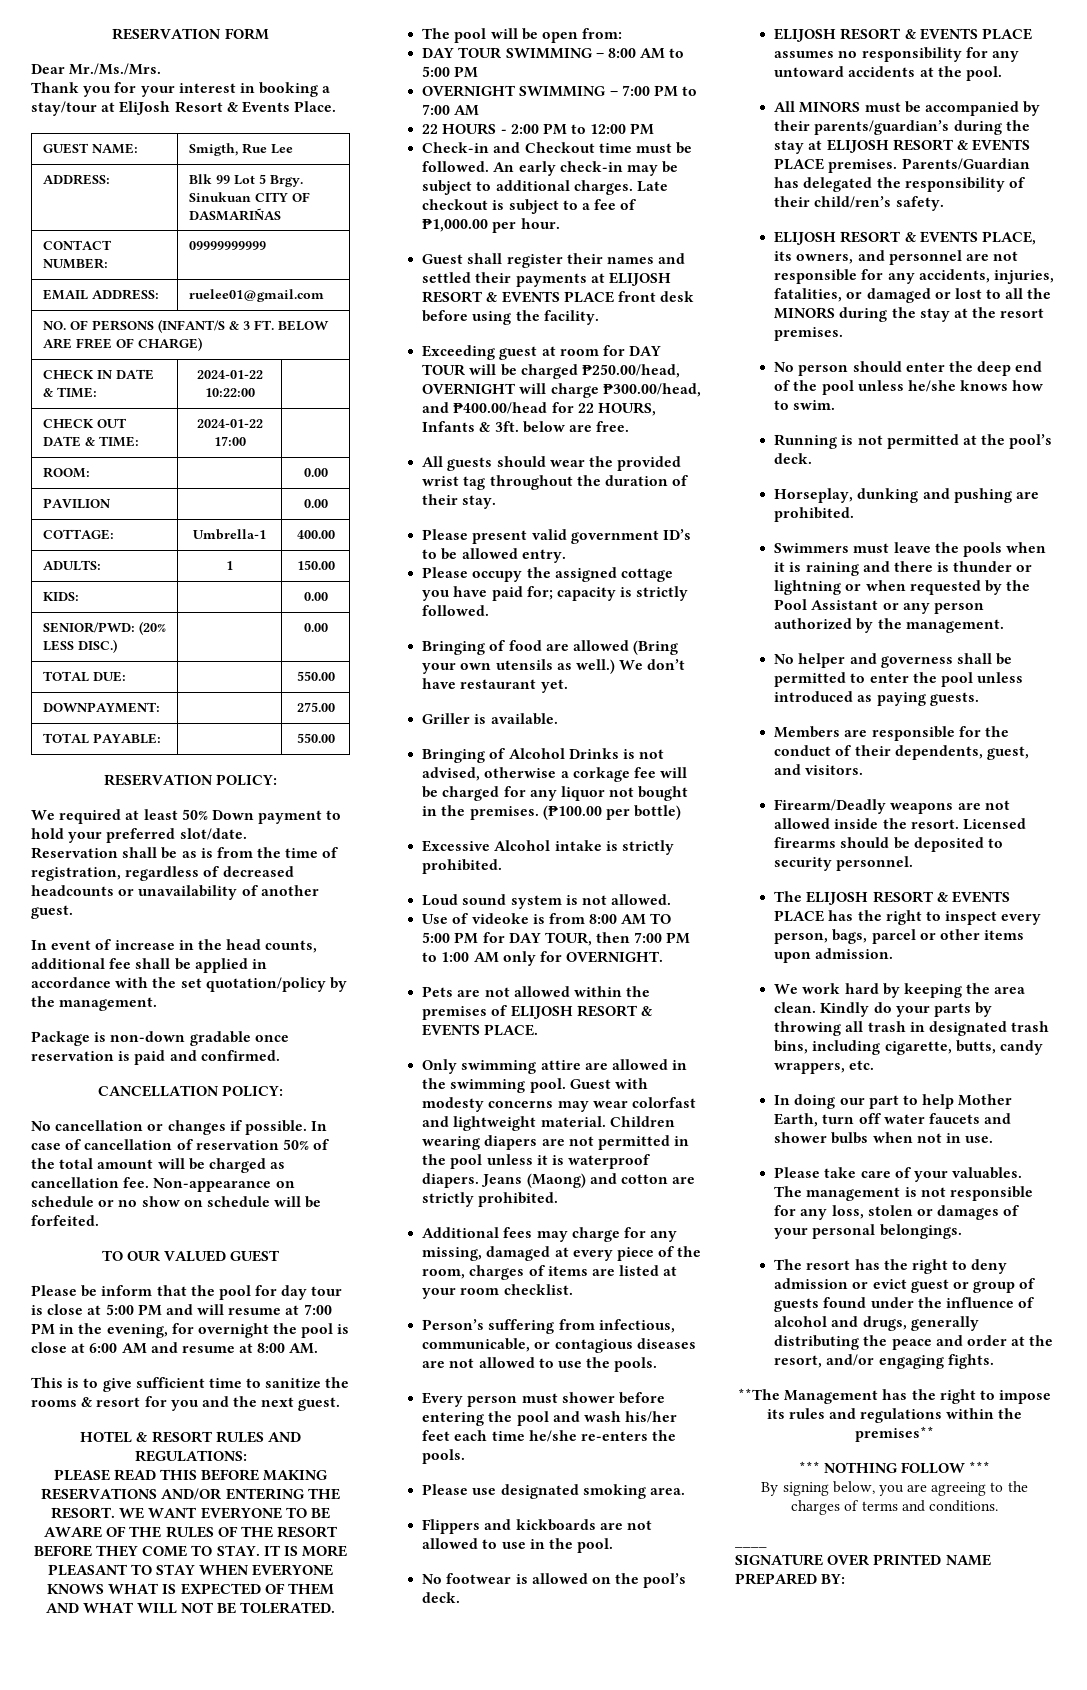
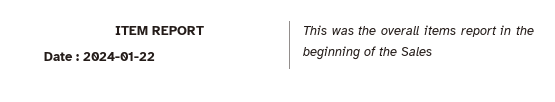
- RESERVATION FORM
- Dear Mr./Ms./Mrs.
- Thank you for your interest in booking a stay/tour at EliJosh Resort & Events Place.
- GUEST NAME: | Smigth, Rue Lee
- ADDRESS: | Blk 99 Lot 5 Brgy. Sinukuan CITY OF DASMARIÑAS
- CONTACT NUMBER: | 09999999999
- EMAIL ADDRESS: | ruelee01@gmail.com
- NO. OF PERSONS (INFANT/S & 3 FT. BELOW ARE FREE OF CHARGE)
- CHECK IN DATE & TIME: | 2024-01-22 10:22:00 |
- CHECK OUT DATE & TIME: | 2024-01-22 17:00 |
- ROOM: | | 0.00
- PAVILION | | 0.00
- COTTAGE: | Umbrella-1 | 400.00
- ADULTS: | 1 | 150.00
- KIDS: | | 0.00
- SENIOR/PWD: (20% LESS DISC.) | | 0.00
- TOTAL DUE: | | 550.00
- DOWNPAYMENT: | | 275.00
- TOTAL PAYABLE: | | 550.00
- RESERVATION POLICY:
- We required at least 50% Down payment to hold your preferred slot/date.
- Reservation shall be as is from the time of registration, regardless of decreased headcounts or unavailability of another guest.
- In event of increase in the head counts, additional fee shall be applied in accordance with the set quotation/policy by the management.
- Package is non-down gradable once reservation is paid and confirmed.
- CANCELLATION POLICY:
- No cancellation or changes if possible. In case of cancellation of reservation 50% of the total amount will be charged as cancellation fee. Non-appearance on schedule or no show on schedule will be forfeited.
- TO OUR VALUED GUEST
- Please be inform that the pool for day tour is close at 5:00 PM and will resume at 7:00 PM in the evening, for overnight the pool is close at 6:00 AM and resume at 8:00 AM.
- This is to give sufficient time to sanitize the rooms & resort for you and the next guest.
- HOTEL & RESORT RULES AND REGULATIONS:
- PLEASE READ THIS BEFORE MAKING RESERVATIONS AND/OR ENTERING THE RESORT. WE WANT EVERYONE TO BE AWARE OF THE RULES OF THE RESORT BEFORE THEY COME TO STAY. IT IS MORE PLEASANT TO STAY WHEN EVERYONE KNOWS WHAT IS EXPECTED OF THEM AND WHAT WILL NOT BE TOLERATED.
- The pool will be open from:
- DAY TOUR SWIMMING – 8:00 AM to 5:00 PM
- OVERNIGHT SWIMMING – 7:00 PM to 7:00 AM
- 22 HOURS - 2:00 PM to 12:00 PM
- Check-in and Checkout time must be followed. An early check-in may be subject to additional charges. Late checkout is subject to a fee of ₱1,000.00 per hour.
- Guest shall register their names and settled their payments at ELIJOSH RESORT & EVENTS PLACE front desk before using the facility.
- Exceeding guest at room for DAY TOUR will be charged ₱250.00/head, OVERNIGHT will charge ₱300.00/head, and ₱400.00/head for 22 HOURS, Infants & 3ft. below are free.
- All guests should wear the provided wrist tag throughout the duration of their stay.
- Please present valid government ID’s to be allowed entry.
- Please occupy the assigned cottage you have paid for; capacity is strictly followed.
- Bringing of food are allowed (Bring your own utensils as well.) We don’t have restaurant yet.
- Griller is available.
- Bringing of Alcohol Drinks is not advised, otherwise a corkage fee will be charged for any liquor not bought in the premises. (₱100.00 per bottle)
- Excessive Alcohol intake is strictly prohibited.
- Loud sound system is not allowed.
- Use of videoke is from 8:00 AM TO 5:00 PM for DAY TOUR, then 7:00 PM to 1:00 AM only for OVERNIGHT.
- Pets are not allowed within the premises of ELIJOSH RESORT & EVENTS PLACE.
- Only swimming attire are allowed in the swimming pool. Guest with modesty concerns may wear colorfast and lightweight material. Children wearing diapers are not permitted in the pool unless it is waterproof diapers. Jeans (Maong) and cotton are strictly prohibited.
- Additional fees may charge for any missing, damaged at every piece of the room, charges of items are listed at your room checklist.
- Person’s suffering from infectious, communicable, or contagious diseases are not allowed to use the pools.
- Every person must shower before entering the pool and wash his/her feet each time he/she re-enters the pools.
- Please use designated smoking area.
- Flippers and kickboards are not allowed to use in the pool.
- No footwear is allowed on the pool’s deck.
- ELIJOSH RESORT & EVENTS PLACE assumes no responsibility for any untoward accidents at the pool.
- All MINORS must be accompanied by their parents/guardian’s during the stay at ELIJOSH RESORT & EVENTS PLACE premises. Parents/Guardian has delegated the responsibility of their child/ren’s safety.
- ELIJOSH RESORT & EVENTS PLACE, its owners, and personnel are not responsible for any accidents, injuries, fatalities, or damaged or lost to all the MINORS during the stay at the resort premises.
- No person should enter the deep end of the pool unless he/she knows how to swim.
- Running is not permitted at the pool’s deck.
- Horseplay, dunking and pushing are prohibited.
- Swimmers must leave the pools when it is raining and there is thunder or lightning or when requested by the Pool Assistant or any person authorized by the management.
- No helper and governess shall be permitted to enter the pool unless introduced as paying guests.
- Members are responsible for the conduct of their dependents, guest, and visitors.
- Firearm/Deadly weapons are not allowed inside the resort. Licensed firearms should be deposited to security personnel.
- The ELIJOSH RESORT & EVENTS PLACE has the right to inspect every person, bags, parcel or other items upon admission.
- We work hard by keeping the area clean. Kindly do your parts by throwing all trash in designated trash bins, including cigarette, butts, candy wrappers, etc.
- In doing our part to help Mother Earth, turn off water faucets and shower bulbs when not in use.
- Please take care of your valuables. The management is not responsible for any loss, stolen or damages of your personal belongings.
- The resort has the right to deny admission or evict guest or group of guests found under the influence of alcohol and drugs, generally distributing the peace and order at the resort, and/or engaging fights.
- **The Management has the right to impose its rules and regulations within the premises**
- *** NOTHING FOLLOW ***
- By signing below, you are agreeing to the charges of terms and conditions.
- ____
- SIGNATURE OVER PRINTED NAME PREPARED BY:
+ ITEM REPORT
+ Date : 2024-01-22
+ This was the overall items report in the beginning of the Sales

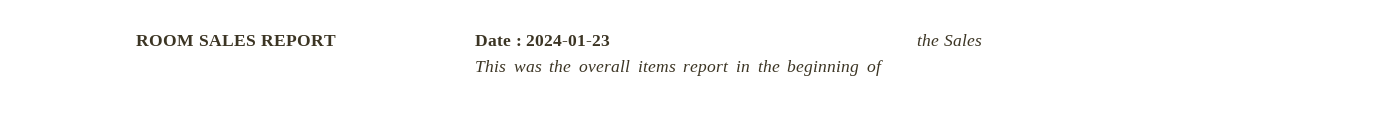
- ITEM REPORT
+ ROOM SALES REPORT
- Date : 2024-01-22
+ Date : 2024-01-23

